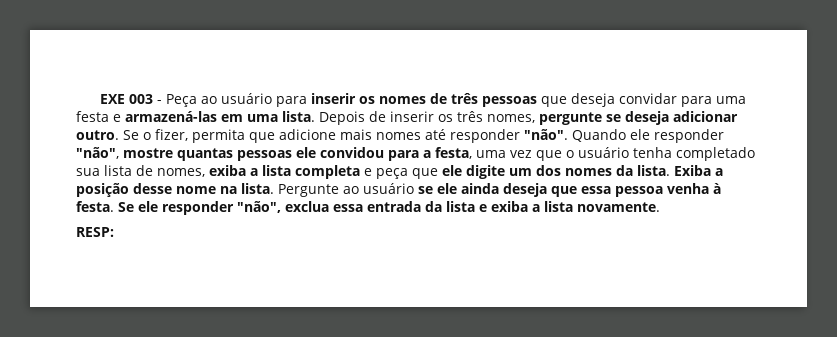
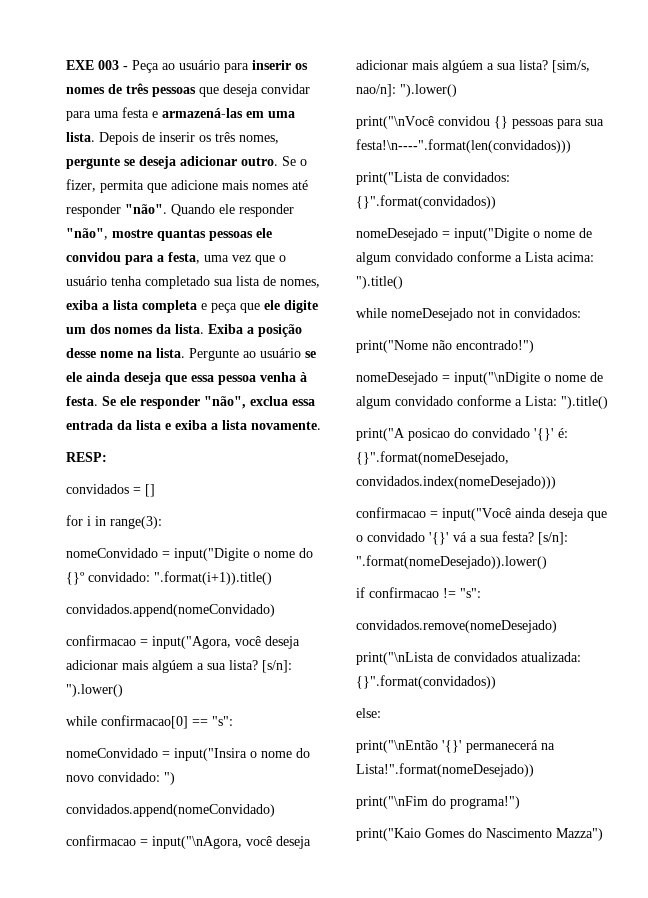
+ convidados = []
+ for i in range(3):
+ nomeConvidado = input("Digite o nome do {}º convidado: ".format(i+1)).title()
+ convidados.append(nomeConvidado)
+ confirmacao = input("Agora, você deseja adicionar mais algúem a sua lista? [s/n]: ").lower()
+ while confirmacao[0] == "s":
+ nomeConvidado = input("Insira o nome do novo convidado: ")
+ convidados.append(nomeConvidado)
+ confirmacao = input("\nAgora, você deseja adicionar mais algúem a sua lista? [sim/s, nao/n]: ").lower()
+ print("\nVocê convidou {} pessoas para sua festa!\n----".format(len(convidados)))
+ print("Lista de convidados: {}".format(convidados))
+ nomeDesejado = input("Digite o nome de algum convidado conforme a Lista acima: ").title()
+ while nomeDesejado not in convidados:
+ print("Nome não encontrado!")
+ nomeDesejado = input("\nDigite o nome de algum convidado conforme a Lista: ").title()
+ print("A posicao do convidado '{}' é: {}".format(nomeDesejado, convidados.index(nomeDesejado)))
+ confirmacao = input("Você ainda deseja que o convidado '{}' vá a sua festa? [s/n]: ".format(nomeDesejado)).lower()
+ if confirmacao != "s":
+ convidados.remove(nomeDesejado)
+ print("\nLista de convidados atualizada: {}".format(convidados))
+ else:
+ print("\nEntão '{}' permanecerá na Lista!".format(nomeDesejado))
+ print("\nFim do programa!")
+ print("Kaio Gomes do Nascimento Mazza")

